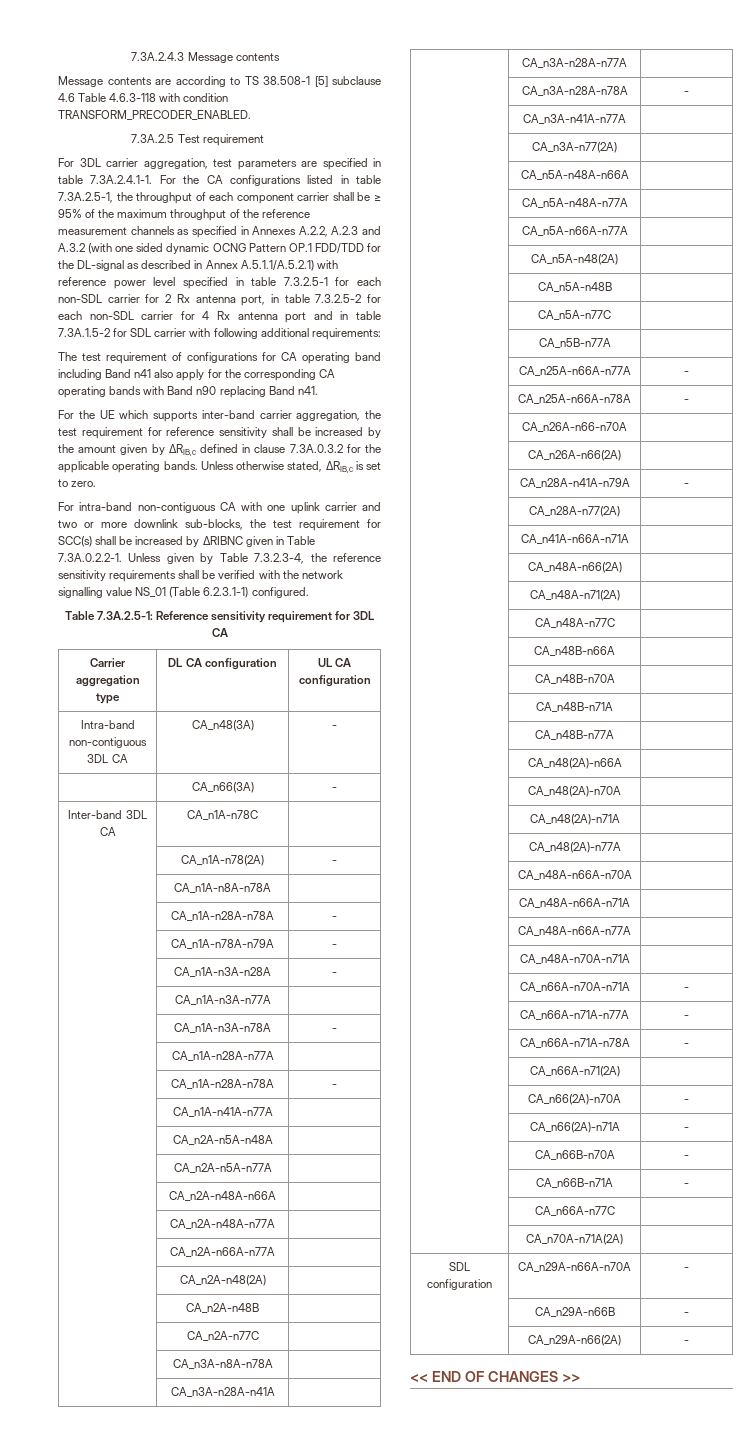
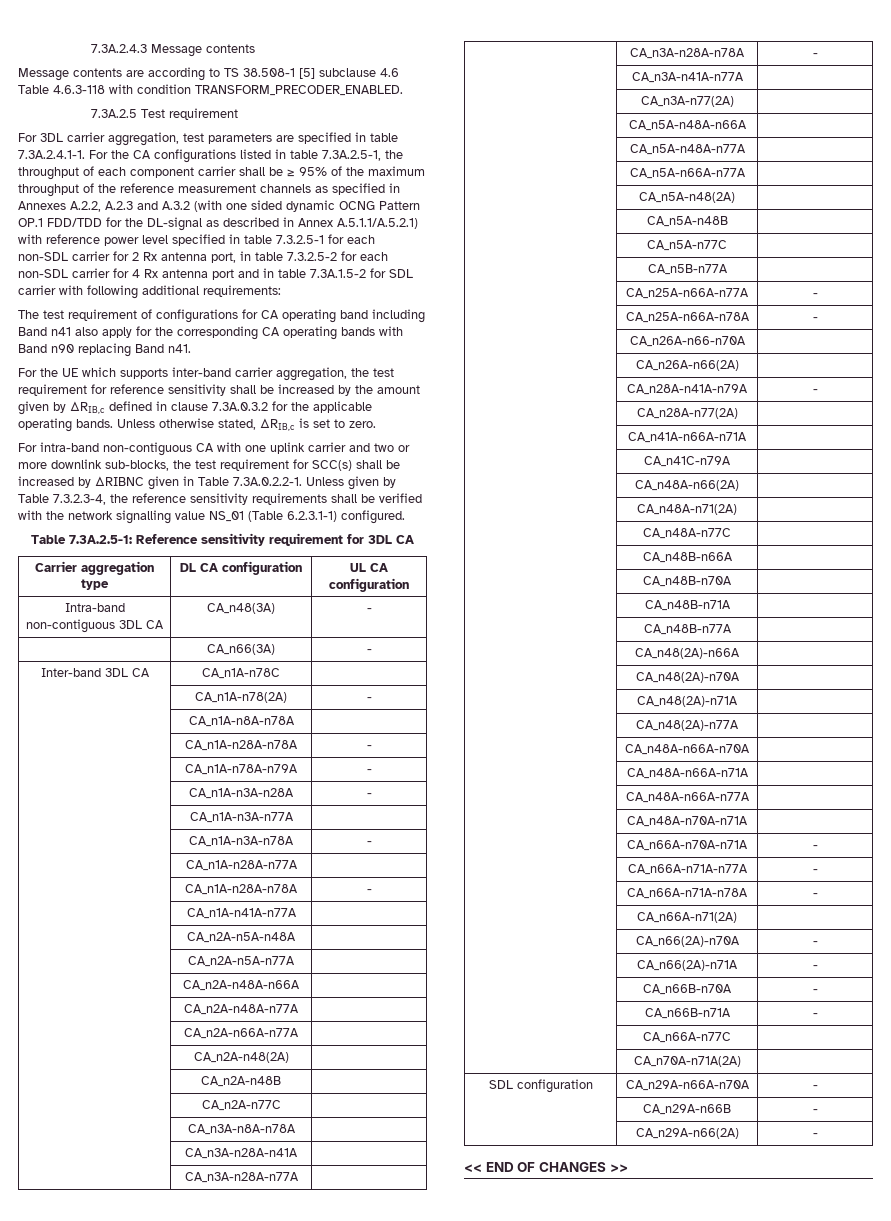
+ | CA_n41C-n79A |

